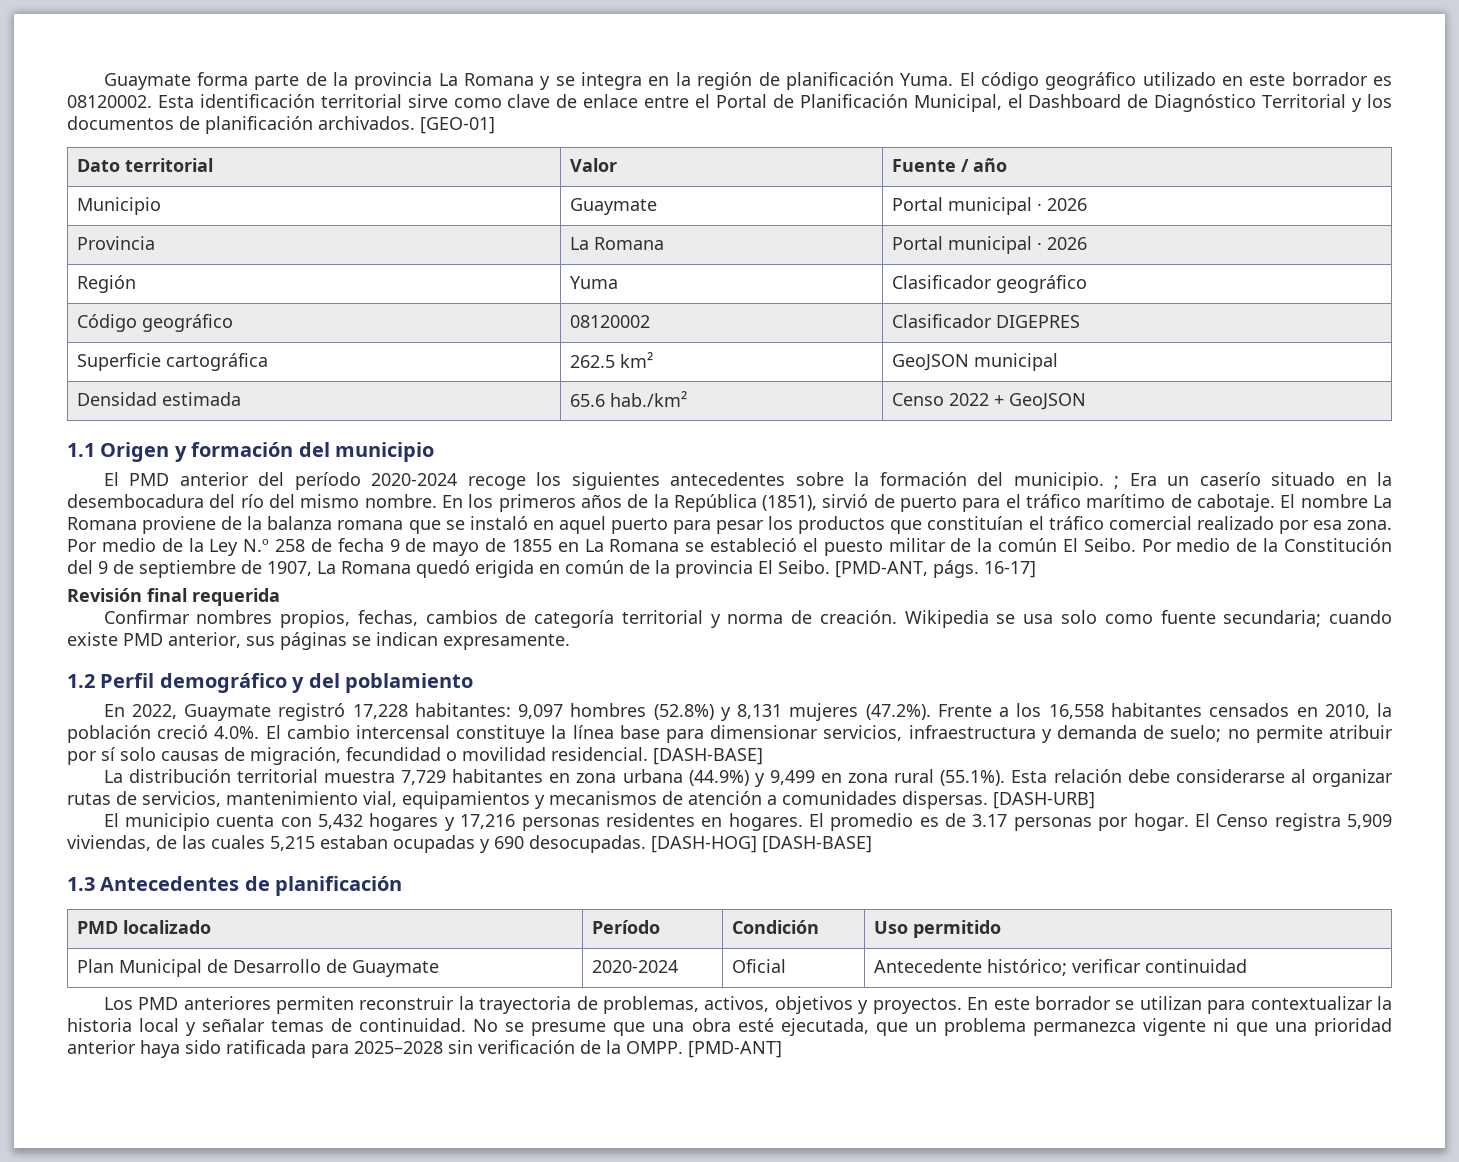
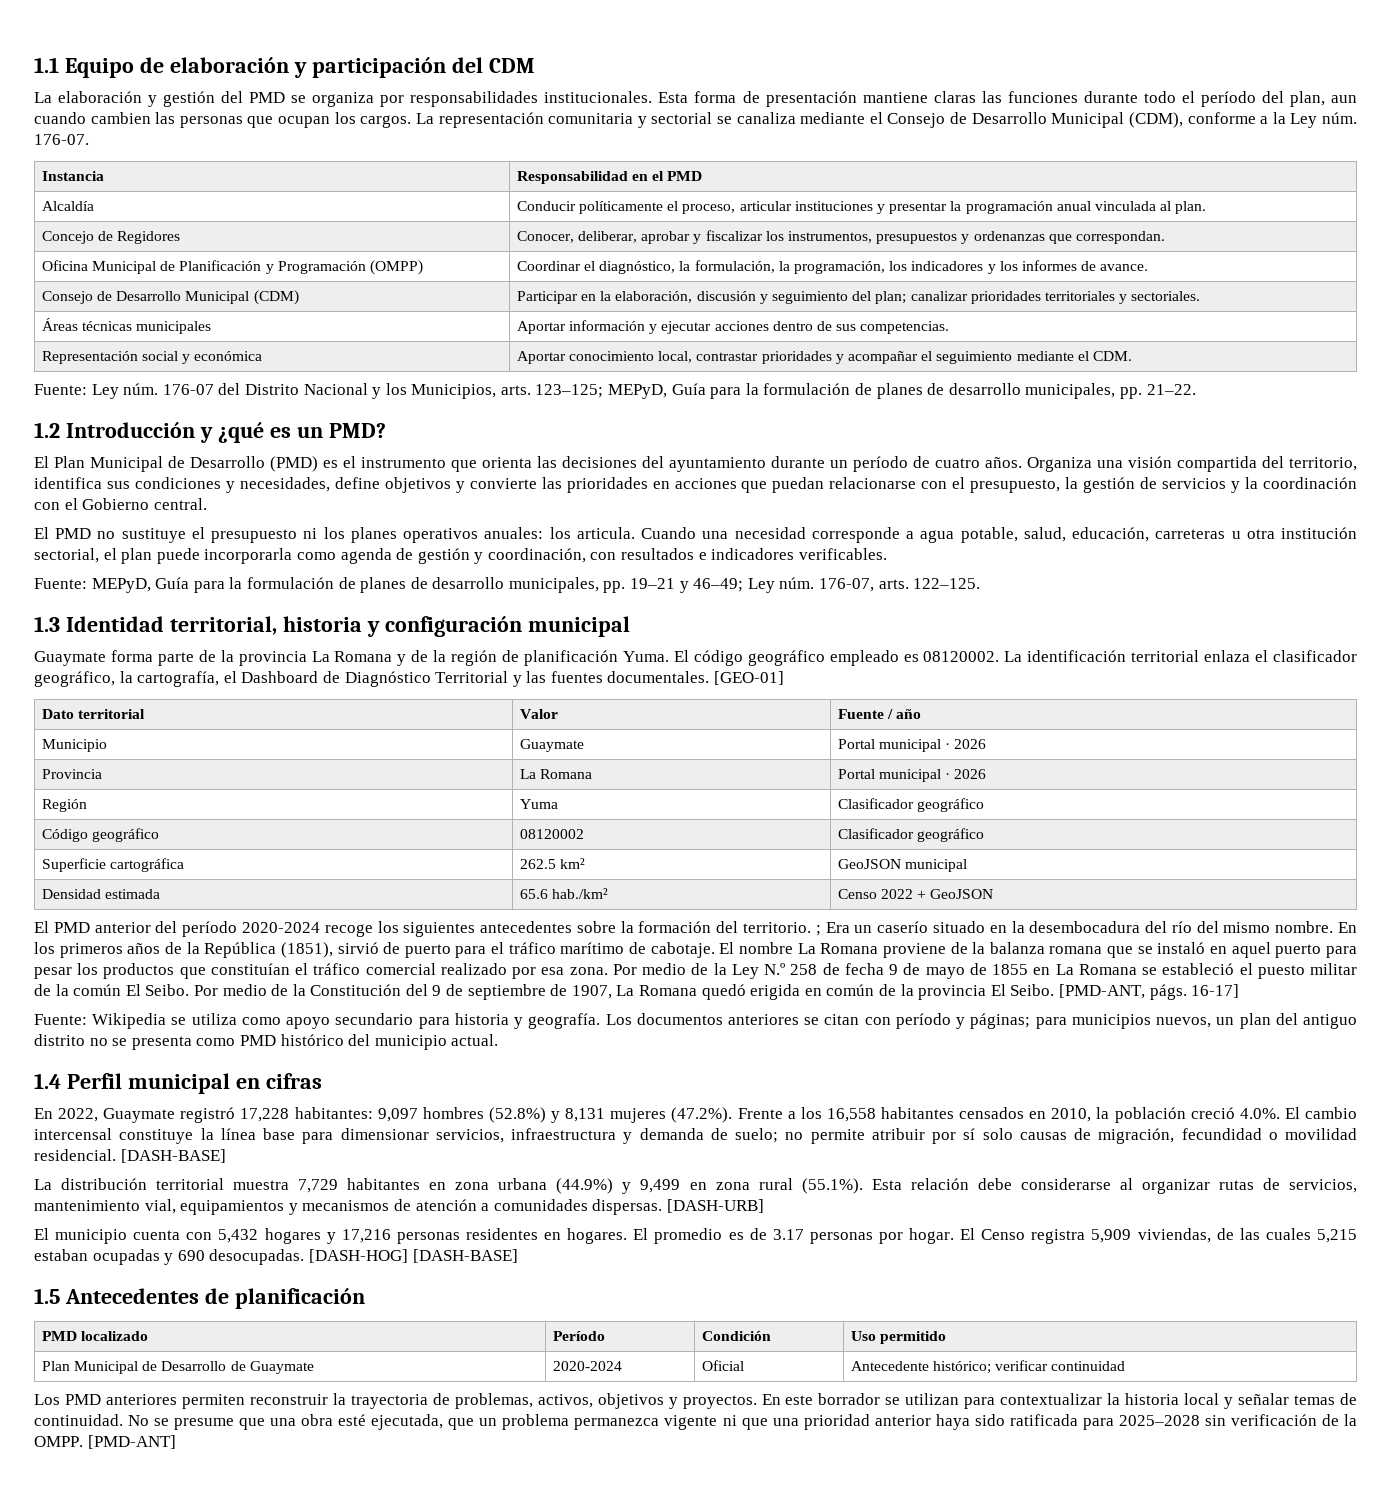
+ 1.1 Equipo de elaboración y participación del CDM
+ La elaboración y gestión del PMD se organiza por responsabilidades institucionales. Esta forma de presentación mantiene claras las funciones durante todo el período del plan, aun cuando cambien las personas que ocupan los cargos. La representación comunitaria y sectorial se canaliza mediante el Consejo de Desarrollo Municipal (CDM), conforme a la Ley núm. 176-07.
+ Instancia | Responsabilidad en el PMD
+ Alcaldía | Conducir políticamente el proceso, articular instituciones y presentar la programación anual vinculada al plan.
+ Concejo de Regidores | Conocer, deliberar, aprobar y fiscalizar los instrumentos, presupuestos y ordenanzas que correspondan.
+ Oficina Municipal de Planificación y Programación (OMPP) | Coordinar el diagnóstico, la formulación, la programación, los indicadores y los informes de avance.
+ Consejo de Desarrollo Municipal (CDM) | Participar en la elaboración, discusión y seguimiento del plan; canalizar prioridades territoriales y sectoriales.
+ Áreas técnicas municipales | Aportar información y ejecutar acciones dentro de sus competencias.
+ Representación social y económica | Aportar conocimiento local, contrastar prioridades y acompañar el seguimiento mediante el CDM.
+ Fuente: Ley núm. 176-07 del Distrito Nacional y los Municipios, arts. 123–125; MEPyD, Guía para la formulación de planes de desarrollo municipales, pp. 21–22.
+ 1.2 Introducción y ¿qué es un PMD?
+ El Plan Municipal de Desarrollo (PMD) es el instrumento que orienta las decisiones del ayuntamiento durante un período de cuatro años. Organiza una visión compartida del territorio, identifica sus condiciones y necesidades, define objetivos y convierte las prioridades en acciones que puedan relacionarse con el presupuesto, la gestión de servicios y la coordinación con el Gobierno central.
+ El PMD no sustituye el presupuesto ni los planes operativos anuales: los articula. Cuando una necesidad corresponde a agua potable, salud, educación, carreteras u otra institución sectorial, el plan puede incorporarla como agenda de gestión y coordinación, con resultados e indicadores verificables.
+ Fuente: MEPyD, Guía para la formulación de planes de desarrollo municipales, pp. 19–21 y 46–49; Ley núm. 176-07, arts. 122–125.
+ 1.3 Identidad territorial, historia y configuración municipal
- Guaymate forma parte de la provincia La Romana y se integra en la región de planificación Yuma.
+ Guaymate forma parte de la provincia La Romana y de la región de planificación Yuma.
- El código geográfico utilizado en este borrador es 08120002.
+ El código geográfico empleado es 08120002.
- Esta identificación territorial sirve como clave de enlace entre el Portal de Planificación Municipal, el Dashboard de Diagnóstico Territorial y los documentos de planificación archivados.
+ La identificación territorial enlaza el clasificador geográfico, la cartografía, el Dashboard de Diagnóstico Territorial y las fuentes documentales.
- Código geográfico | 08120002 | Clasificador DIGEPRES
+ Código geográfico | 08120002 | Clasificador geográfico
- 1.1 Origen y formación del municipio
- El PMD anterior del período 2020-2024 recoge los siguientes antecedentes sobre la formación del municipio. ; Era un caserío situado en la desembocadura del río del mismo nombre.
+ El PMD anterior del período 2020-2024 recoge los siguientes antecedentes sobre la formación del territorio. ; Era un caserío situado en la desembocadura del río del mismo nombre.
- Revisión final requerida
- Confirmar nombres propios, fechas, cambios de categoría territorial y norma de creación. Wikipedia se usa solo como fuente secundaria; cuando existe PMD anterior, sus páginas se indican expresamente.
- 1.2 Perfil demográfico y del poblamiento
+ Fuente: Wikipedia se utiliza como apoyo secundario para historia y geografía. Los documentos anteriores se citan con período y páginas; para municipios nuevos, un plan del antiguo distrito no se presenta como PMD histórico del municipio actual.
+ 1.4 Perfil municipal en cifras
- 1.3 Antecedentes de planificación
+ 1.5 Antecedentes de planificación

